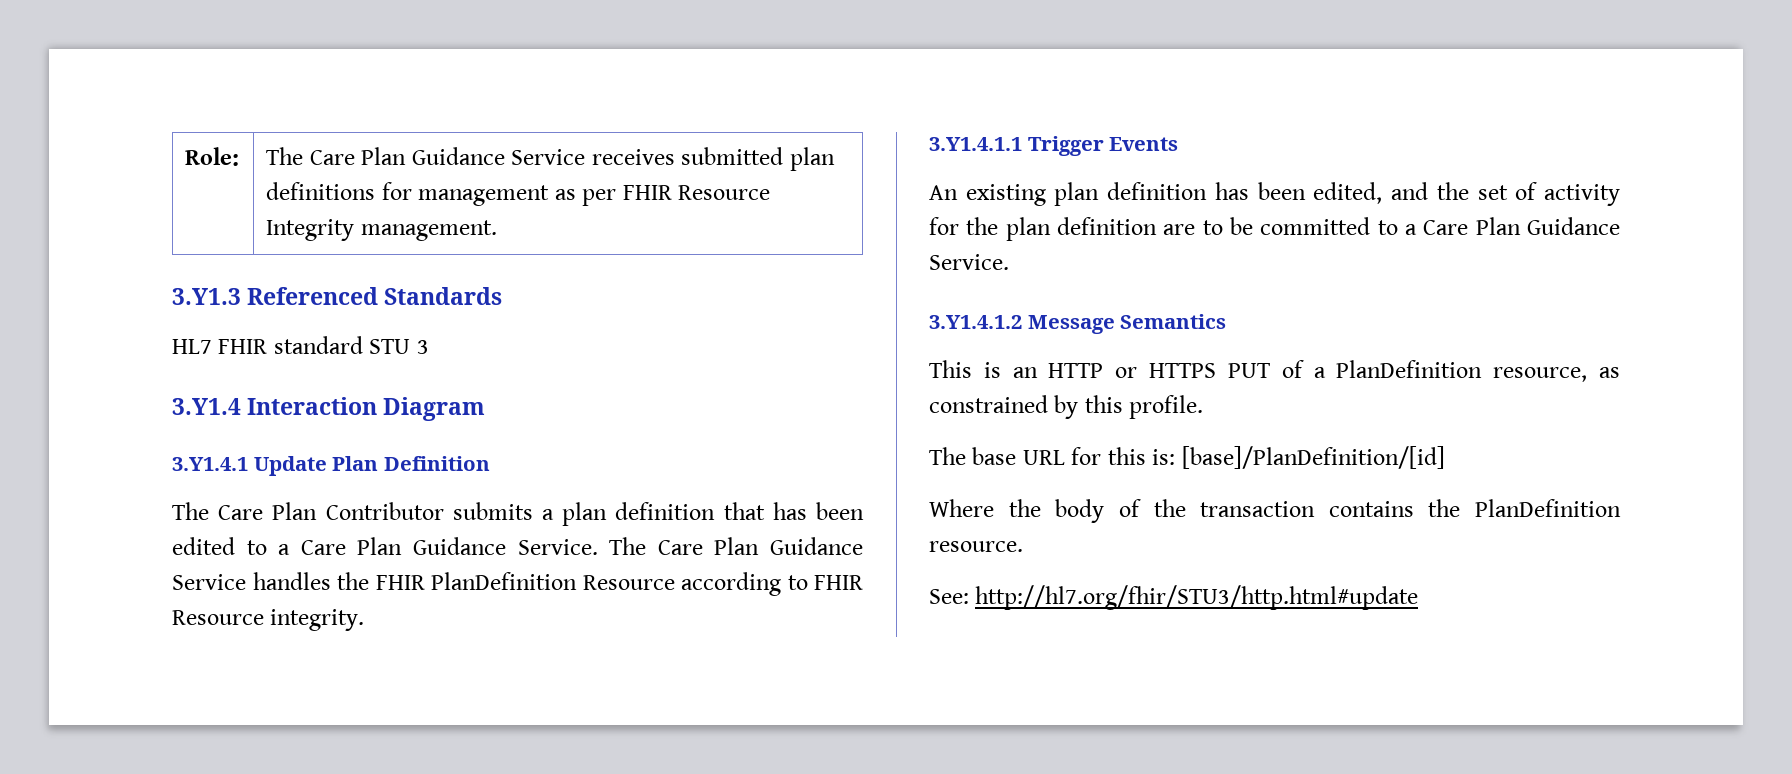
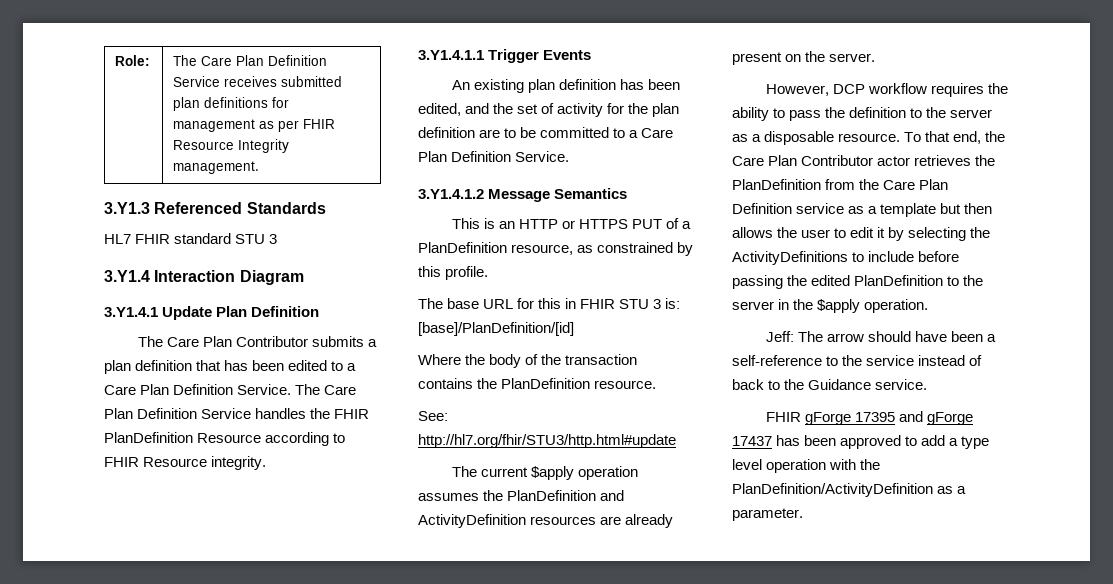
- Role: | The Care Plan Guidance Service receives submitted plan definitions for management as per FHIR Resource Integrity management.
+ Role: | The Care Plan Definition Service receives submitted plan definitions for management as per FHIR Resource Integrity management.
- The Care Plan Contributor submits a plan definition that has been edited to a Care Plan Guidance Service.
+ The Care Plan Contributor submits a plan definition that has been edited to a Care Plan Definition Service.
- The Care Plan Guidance Service handles the FHIR PlanDefinition Resource according to FHIR Resource integrity.
+ The Care Plan Definition Service handles the FHIR PlanDefinition Resource according to FHIR Resource integrity.
- An existing plan definition has been edited, and the set of activity for the plan definition are to be committed to a Care Plan Guidance Service.
+ An existing plan definition has been edited, and the set of activity for the plan definition are to be committed to a Care Plan Definition Service.
- The base URL for this is: [base]/PlanDefinition/[id]
+ The base URL for this in FHIR STU 3 is: [base]/PlanDefinition/[id]
+ The current $apply operation assumes the PlanDefinition and ActivityDefinition resources are already present on the server.
+ However, DCP workflow requires the ability to pass the definition to the server as a disposable resource. To that end, the Care Plan Contributor actor retrieves the PlanDefinition from the Care Plan Definition service as a template but then allows the user to edit it by selecting the ActivityDefinitions to include before passing the edited PlanDefinition to the server in the $apply operation.
+ Jeff: The arrow should have been a self-reference to the service instead of back to the Guidance service.
+ FHIR gForge 17395 and gForge 17437 has been approved to add a type level operation with the PlanDefinition/ActivityDefinition as a parameter.

